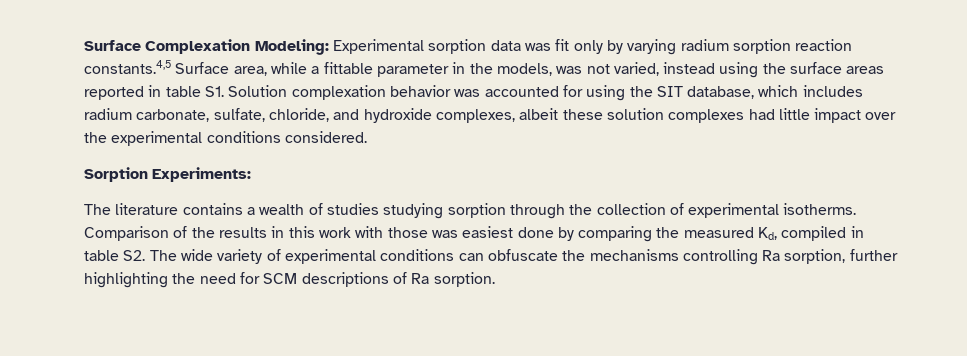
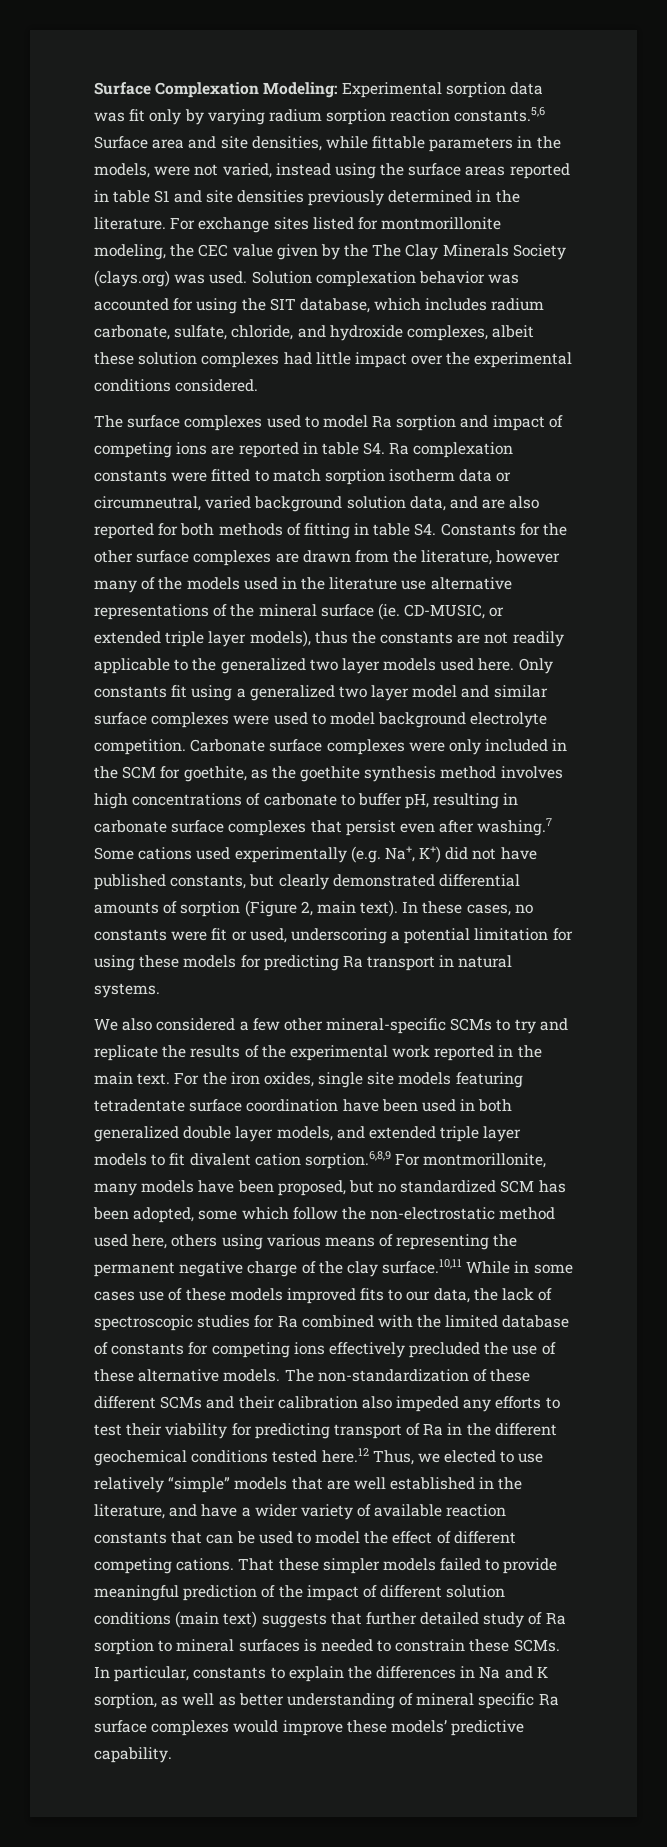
- Surface Complexation Modeling: Experimental sorption data was fit only by varying radium sorption reaction constants.4,5 Surface area, while a fittable parameter in the models, was not varied, instead using the surface areas reported in table S1. Solution complexation behavior was accounted for using the SIT database, which includes radium carbonate, sulfate, chloride, and hydroxide complexes, albeit these solution complexes had little impact over the experimental conditions considered.
+ Surface Complexation Modeling: Experimental sorption data was fit only by varying radium sorption reaction constants.5,6 Surface area and site densities, while fittable parameters in the models, were not varied, instead using the surface areas reported in table S1 and site densities previously determined in the literature. For exchange sites listed for montmorillonite modeling, the CEC value given by the The Clay Minerals Society (clays.org) was used. Solution complexation behavior was accounted for using the SIT database, which includes radium carbonate, sulfate, chloride, and hydroxide complexes, albeit these solution complexes had little impact over the experimental conditions considered.
- Sorption Experiments:
- The literature contains a wealth of studies studying sorption through the collection of experimental isotherms. Comparison of the results in this work with those was easiest done by comparing the measured Kd, compiled in table S2. The wide variety of experimental conditions can obfuscate the mechanisms controlling Ra sorption, further highlighting the need for SCM descriptions of Ra sorption.
+ The surface complexes used to model Ra sorption and impact of competing ions are reported in table S4. Ra complexation constants were fitted to match sorption isotherm data or circumneutral, varied background solution data, and are also reported for both methods of fitting in table S4. Constants for the other surface complexes are drawn from the literature, however many of the models used in the literature use alternative representations of the mineral surface (ie. CD-MUSIC, or extended triple layer models), thus the constants are not readily applicable to the generalized two layer models used here. Only constants fit using a generalized two layer model and similar surface complexes were used to model background electrolyte competition. Carbonate surface complexes were only included in the SCM for goethite, as the goethite synthesis method involves high concentrations of carbonate to buffer pH, resulting in carbonate surface complexes that persist even after washing.7 Some cations used experimentally (e.g. Na+, K+) did not have published constants, but clearly demonstrated differential amounts of sorption (Figure 2, main text). In these cases, no constants were fit or used, underscoring a potential limitation for using these models for predicting Ra transport in natural systems.
+ We also considered a few other mineral-specific SCMs to try and replicate the results of the experimental work reported in the main text. For the iron oxides, single site models featuring tetradentate surface coordination have been used in both generalized double layer models, and extended triple layer models to fit divalent cation sorption.6,8,9 For montmorillonite, many models have been proposed, but no standardized SCM has been adopted, some which follow the non-electrostatic method used here, others using various means of representing the permanent negative charge of the clay surface.10,11 While in some cases use of these models improved fits to our data, the lack of spectroscopic studies for Ra combined with the limited database of constants for competing ions effectively precluded the use of these alternative models. The non-standardization of these different SCMs and their calibration also impeded any efforts to test their viability for predicting transport of Ra in the different geochemical conditions tested here.12 Thus, we elected to use relatively “simple” models that are well established in the literature, and have a wider variety of available reaction constants that can be used to model the effect of different competing cations. That these simpler models failed to provide meaningful prediction of the impact of different solution conditions (main text) suggests that further detailed study of Ra sorption to mineral surfaces is needed to constrain these SCMs. In particular, constants to explain the differences in Na and K sorption, as well as better understanding of mineral specific Ra surface complexes would improve these models’ predictive capability.

